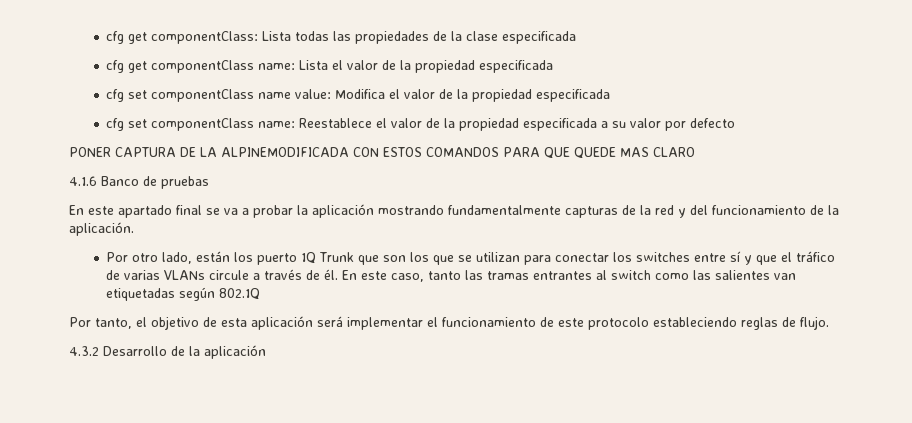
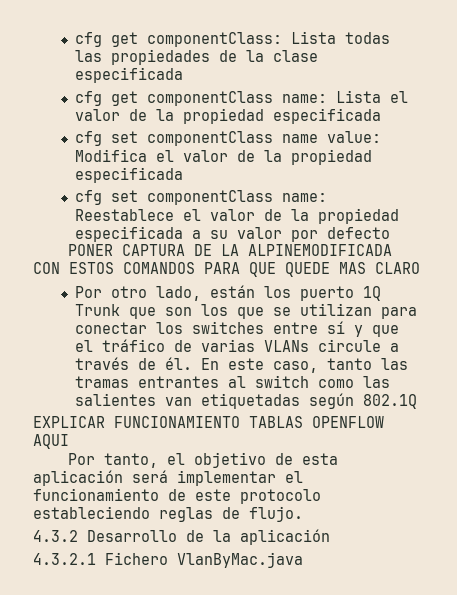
- 4.1.6 Banco de pruebas
- En este apartado final se va a probar la aplicación mostrando fundamentalmente capturas de la red y del funcionamiento de la aplicación.
+ EXPLICAR FUNCIONAMIENTO TABLAS OPENFLOW AQUI
+ 4.3.2.1 Fichero VlanByMac.java

